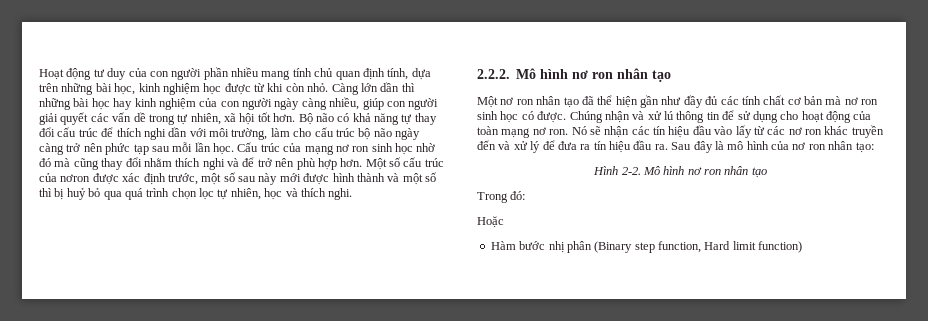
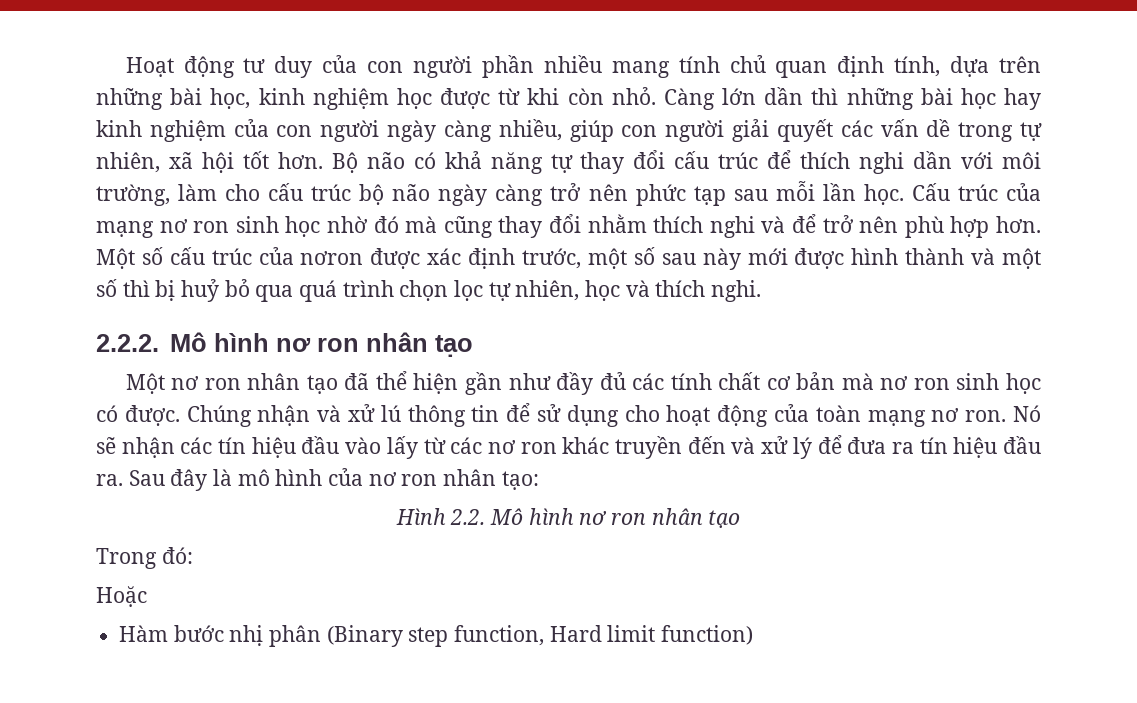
- Hình 2-2. Mô hình nơ ron nhân tạo
+ Hình 2.2. Mô hình nơ ron nhân tạo

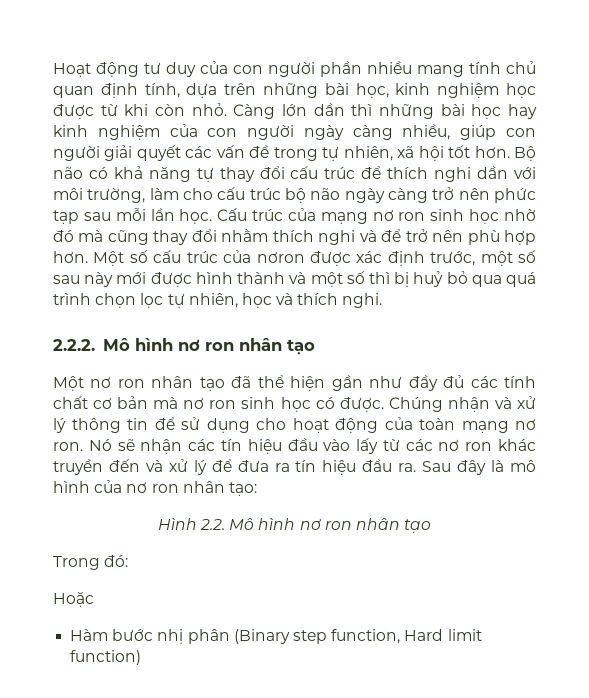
- Càng lớn dần thì những bài học hay kinh nghiệm của con người ngày càng nhiều, giúp con người giải quyết các vấn dề trong tự nhiên, xã hội tốt hơn.
+ Càng lớn dần thì những bài học hay kinh nghiệm của con người ngày càng nhiều, giúp con người giải quyết các vấn đề trong tự nhiên, xã hội tốt hơn.
- Chúng nhận và xử lú thông tin để sử dụng cho hoạt động của toàn mạng nơ ron.
+ Chúng nhận và xử lý thông tin để sử dụng cho hoạt động của toàn mạng nơ ron.

